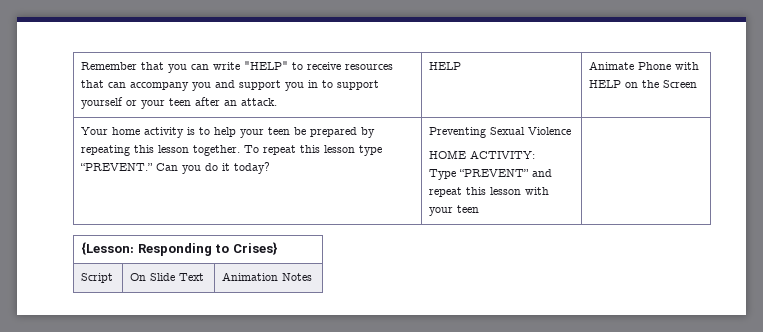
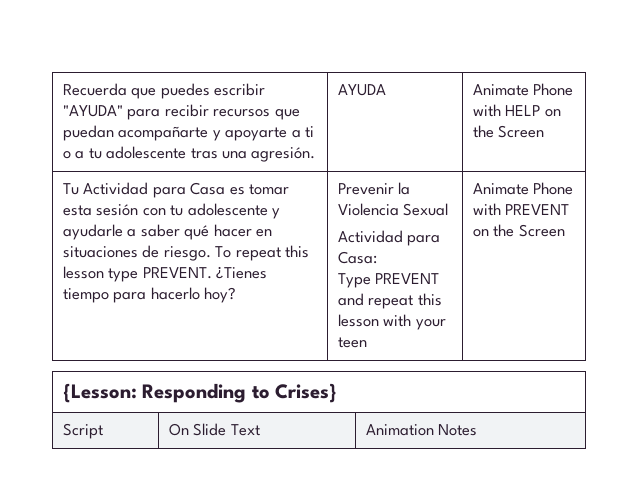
- Remember that you can write "HELP" to receive resources that can accompany you and support you in to support yourself or your teen after an attack. | HELP | Animate Phone with HELP on the Screen
+ Recuerda que puedes escribir "AYUDA" para recibir recursos que puedan acompañarte y apoyarte a ti o a tu adolescente tras una agresión. | AYUDA | Animate Phone with HELP on the Screen
- Your home activity is to help your teen be prepared by repeating this lesson together.
+ Tu Actividad para Casa es tomar esta sesión con tu adolescente y ayudarle a saber qué hacer en situaciones de riesgo.
- To repeat this lesson type “PREVENT.” Can you do it today? | Preventing Sexual Violence
- HOME ACTIVITY:
+ To repeat this lesson type PREVENT. ¿Tienes tiempo para hacerlo hoy? | Prevenir la Violencia Sexual
+ Actividad para Casa:
- Type “PREVENT” and repeat this lesson with your teen
+ Type PREVENT and repeat this lesson with your teen
+ Animate Phone with PREVENT on the Screen

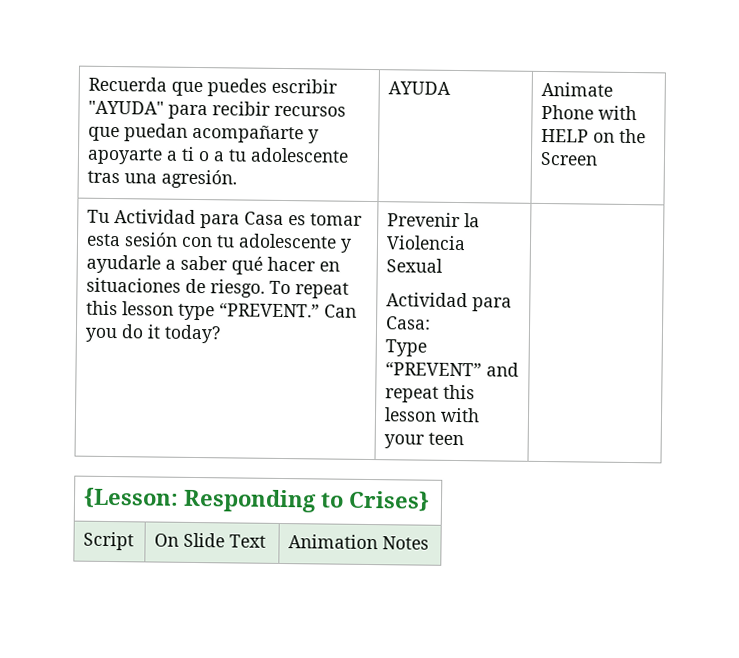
- To repeat this lesson type PREVENT. ¿Tienes tiempo para hacerlo hoy?
+ To repeat this lesson type “PREVENT.” Can you do it today?
- Type PREVENT and repeat this lesson with your teen
+ Type “PREVENT” and repeat this lesson with your teen
- Animate Phone with PREVENT on the Screen

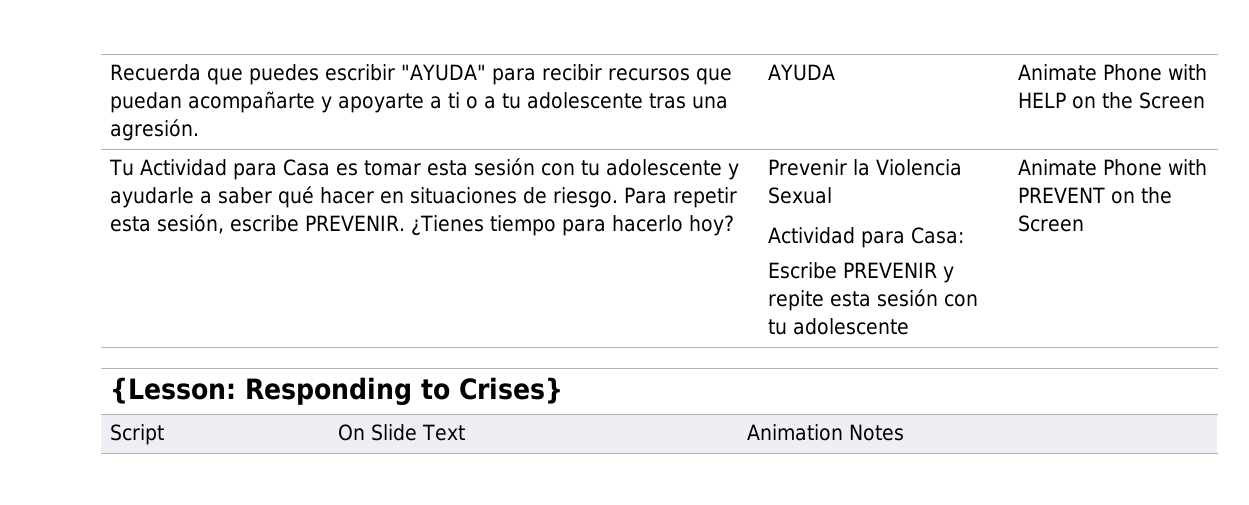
- To repeat this lesson type “PREVENT.” Can you do it today?
+ Para repetir esta sesión, escribe PREVENIR. ¿Tienes tiempo para hacerlo hoy?
- Type “PREVENT” and repeat this lesson with your teen
+ Escribe PREVENIR y repite esta sesión con tu adolescente | Animate Phone with PREVENT on the Screen

